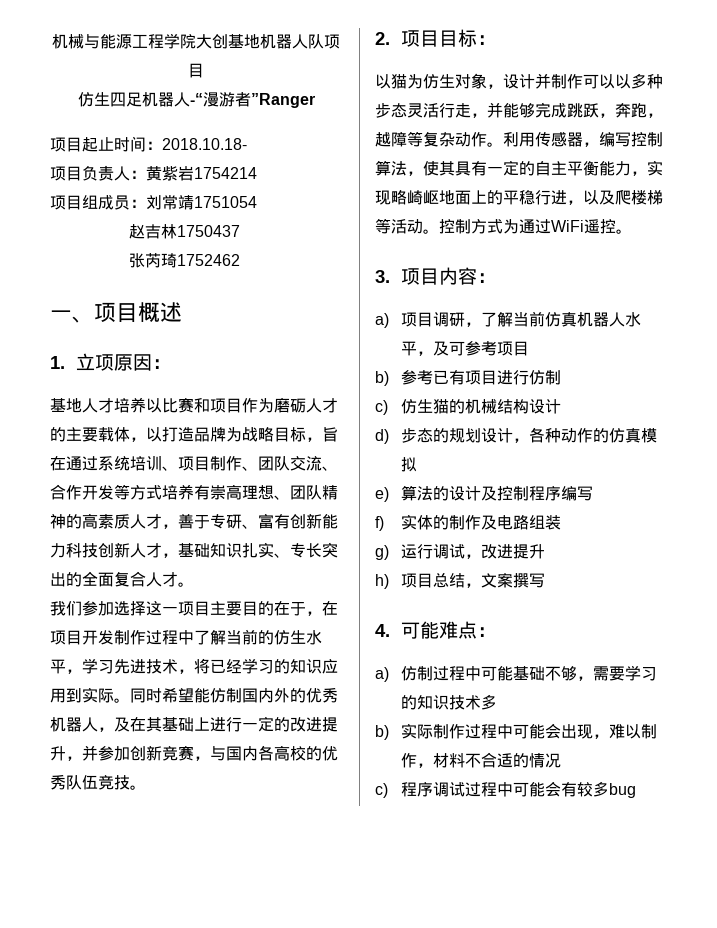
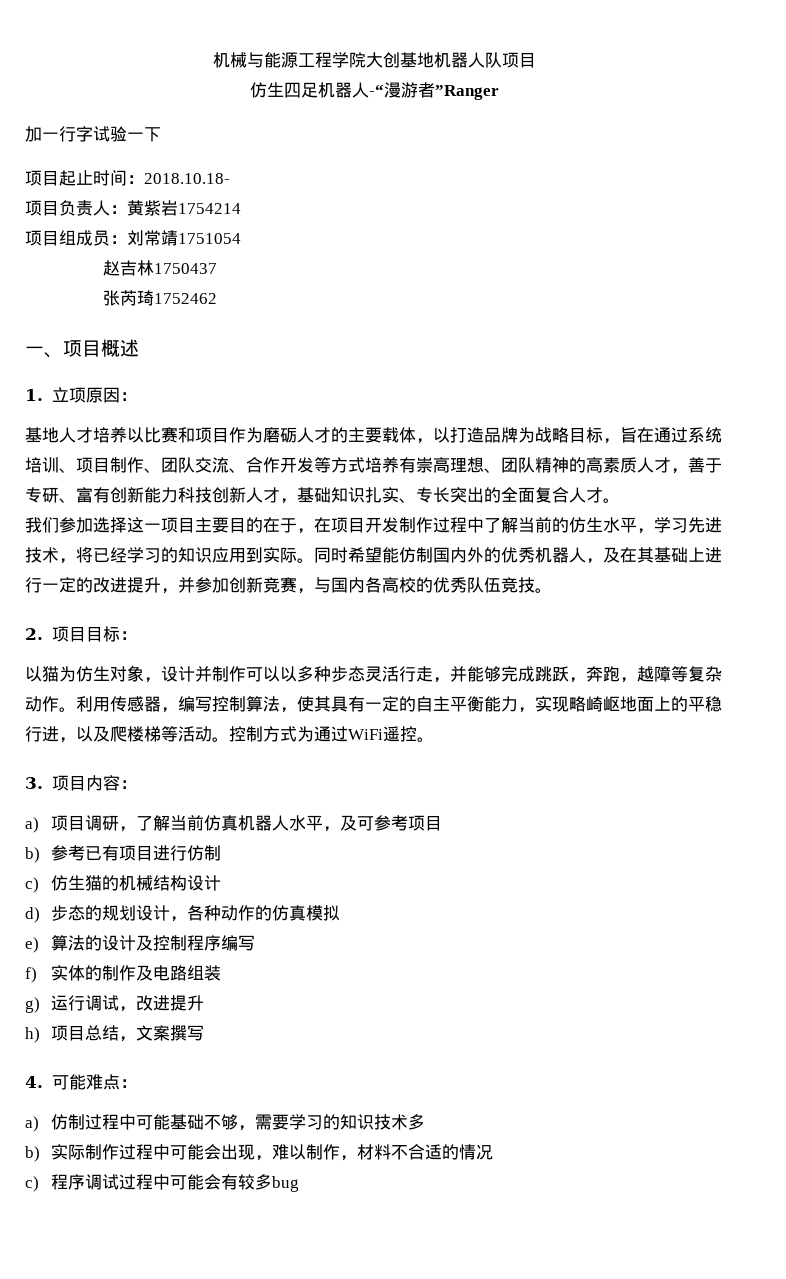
+ 加一行字试验一下

